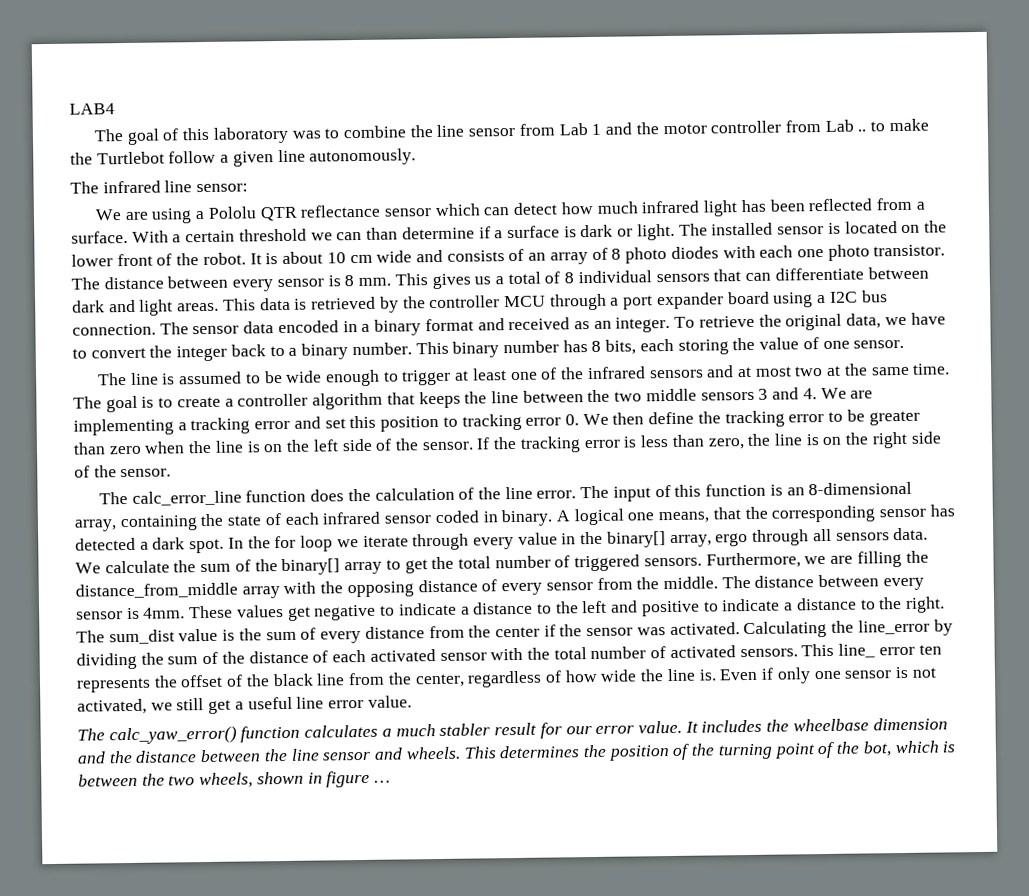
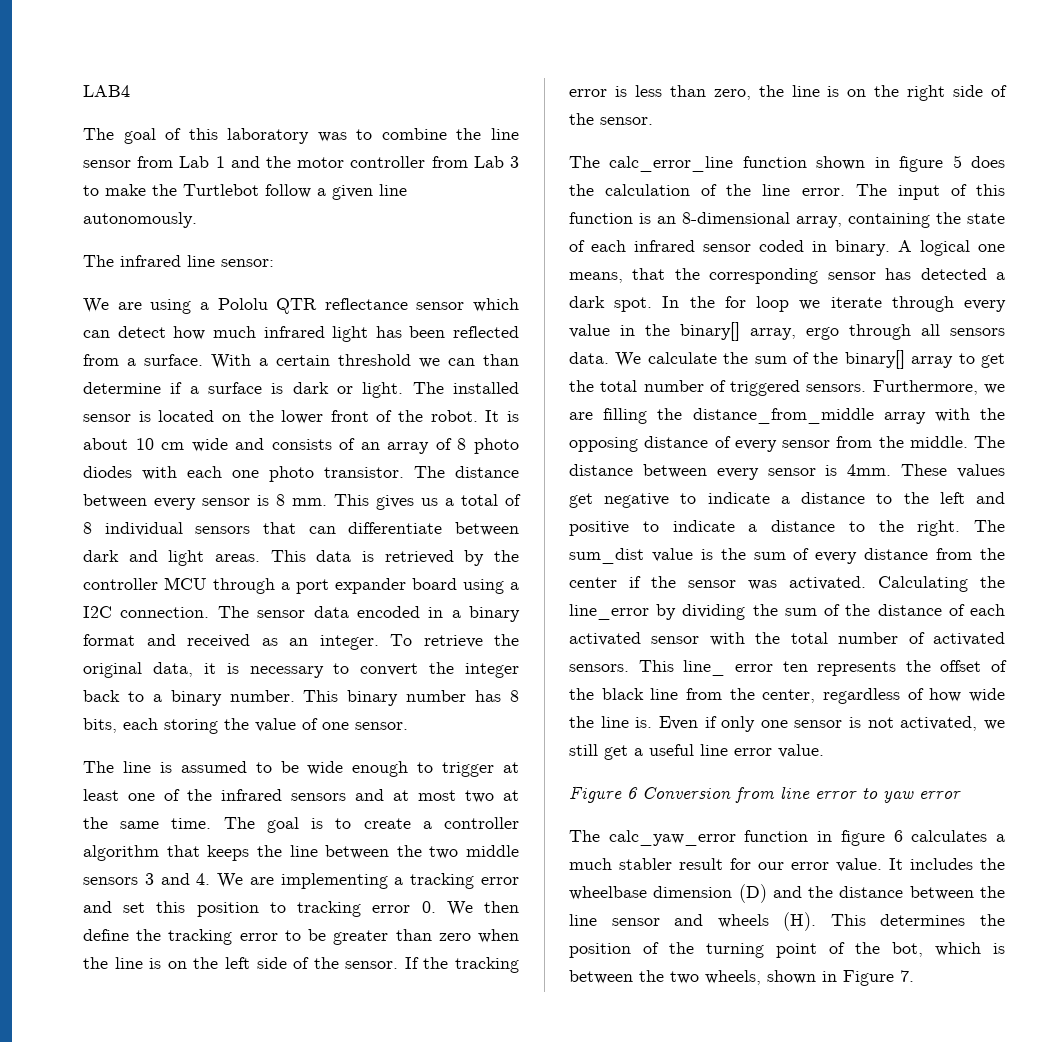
- The goal of this laboratory was to combine the line sensor from Lab 1 and the motor controller from Lab .. to make the Turtlebot follow a given line autonomously.
+ The goal of this laboratory was to combine the line sensor from Lab 1 and the motor controller from Lab 3 to make the Turtlebot follow a given line autonomously.
- This data is retrieved by the controller MCU through a port expander board using a I2C bus connection.
+ This data is retrieved by the controller MCU through a port expander board using a I2C connection.
- To retrieve the original data, we have to convert the integer back to a binary number.
+ To retrieve the original data, it is necessary to convert the integer back to a binary number.
- The calc_error_line function does the calculation of the line error.
+ The calc_error_line function shown in figure 5 does the calculation of the line error.
- The calc_yaw_error() function calculates a much stabler result for our error value.
+ Figure 6 Conversion from line error to yaw error
+ The calc_yaw_error function in figure 6 calculates a much stabler result for our error value.
- It includes the wheelbase dimension and the distance between the line sensor and wheels. This determines the position of the turning point of the bot, which is between the two wheels, shown in figure …
+ It includes the wheelbase dimension (D) and the distance between the line sensor and wheels (H). This determines the position of the turning point of the bot, which is between the two wheels, shown in Figure 7.

